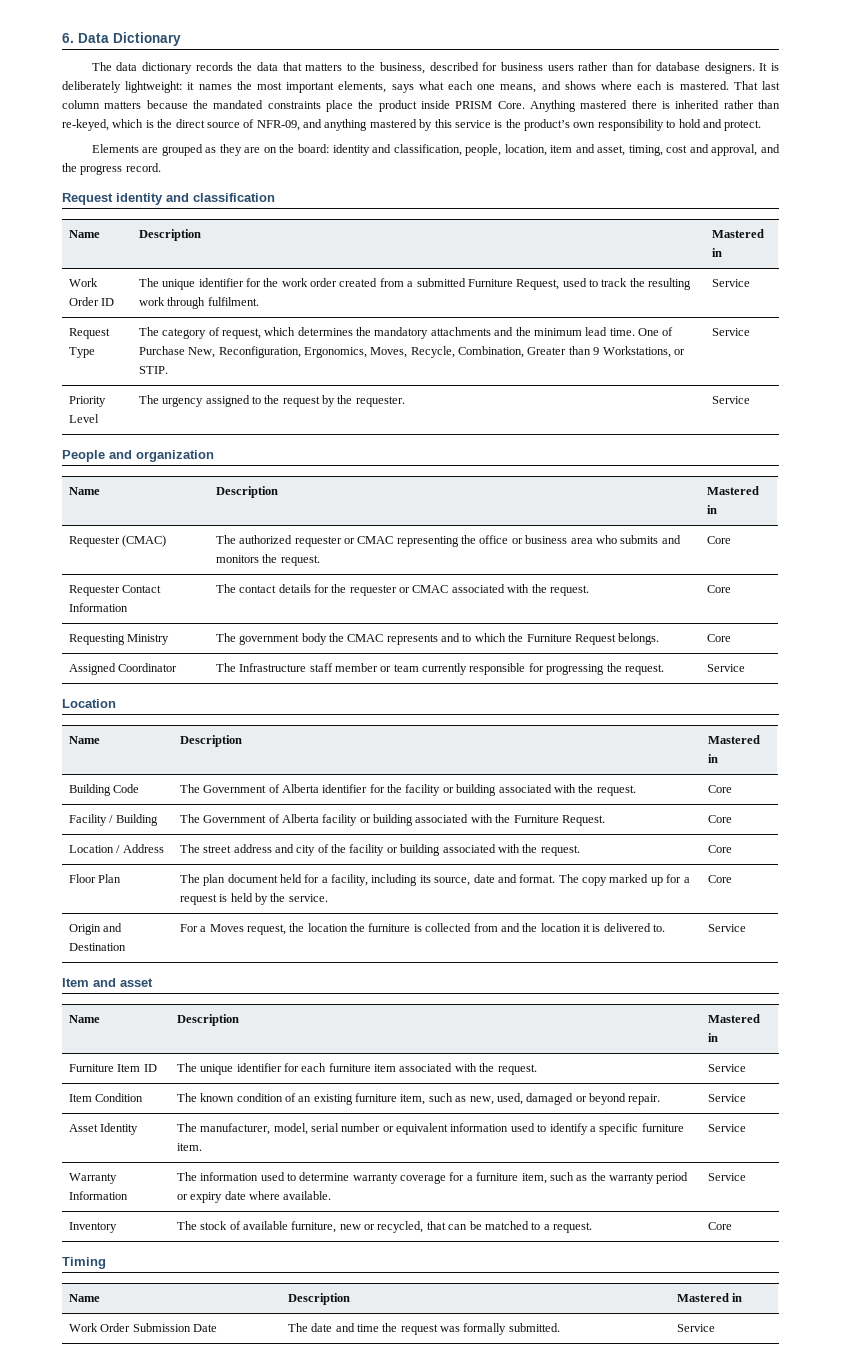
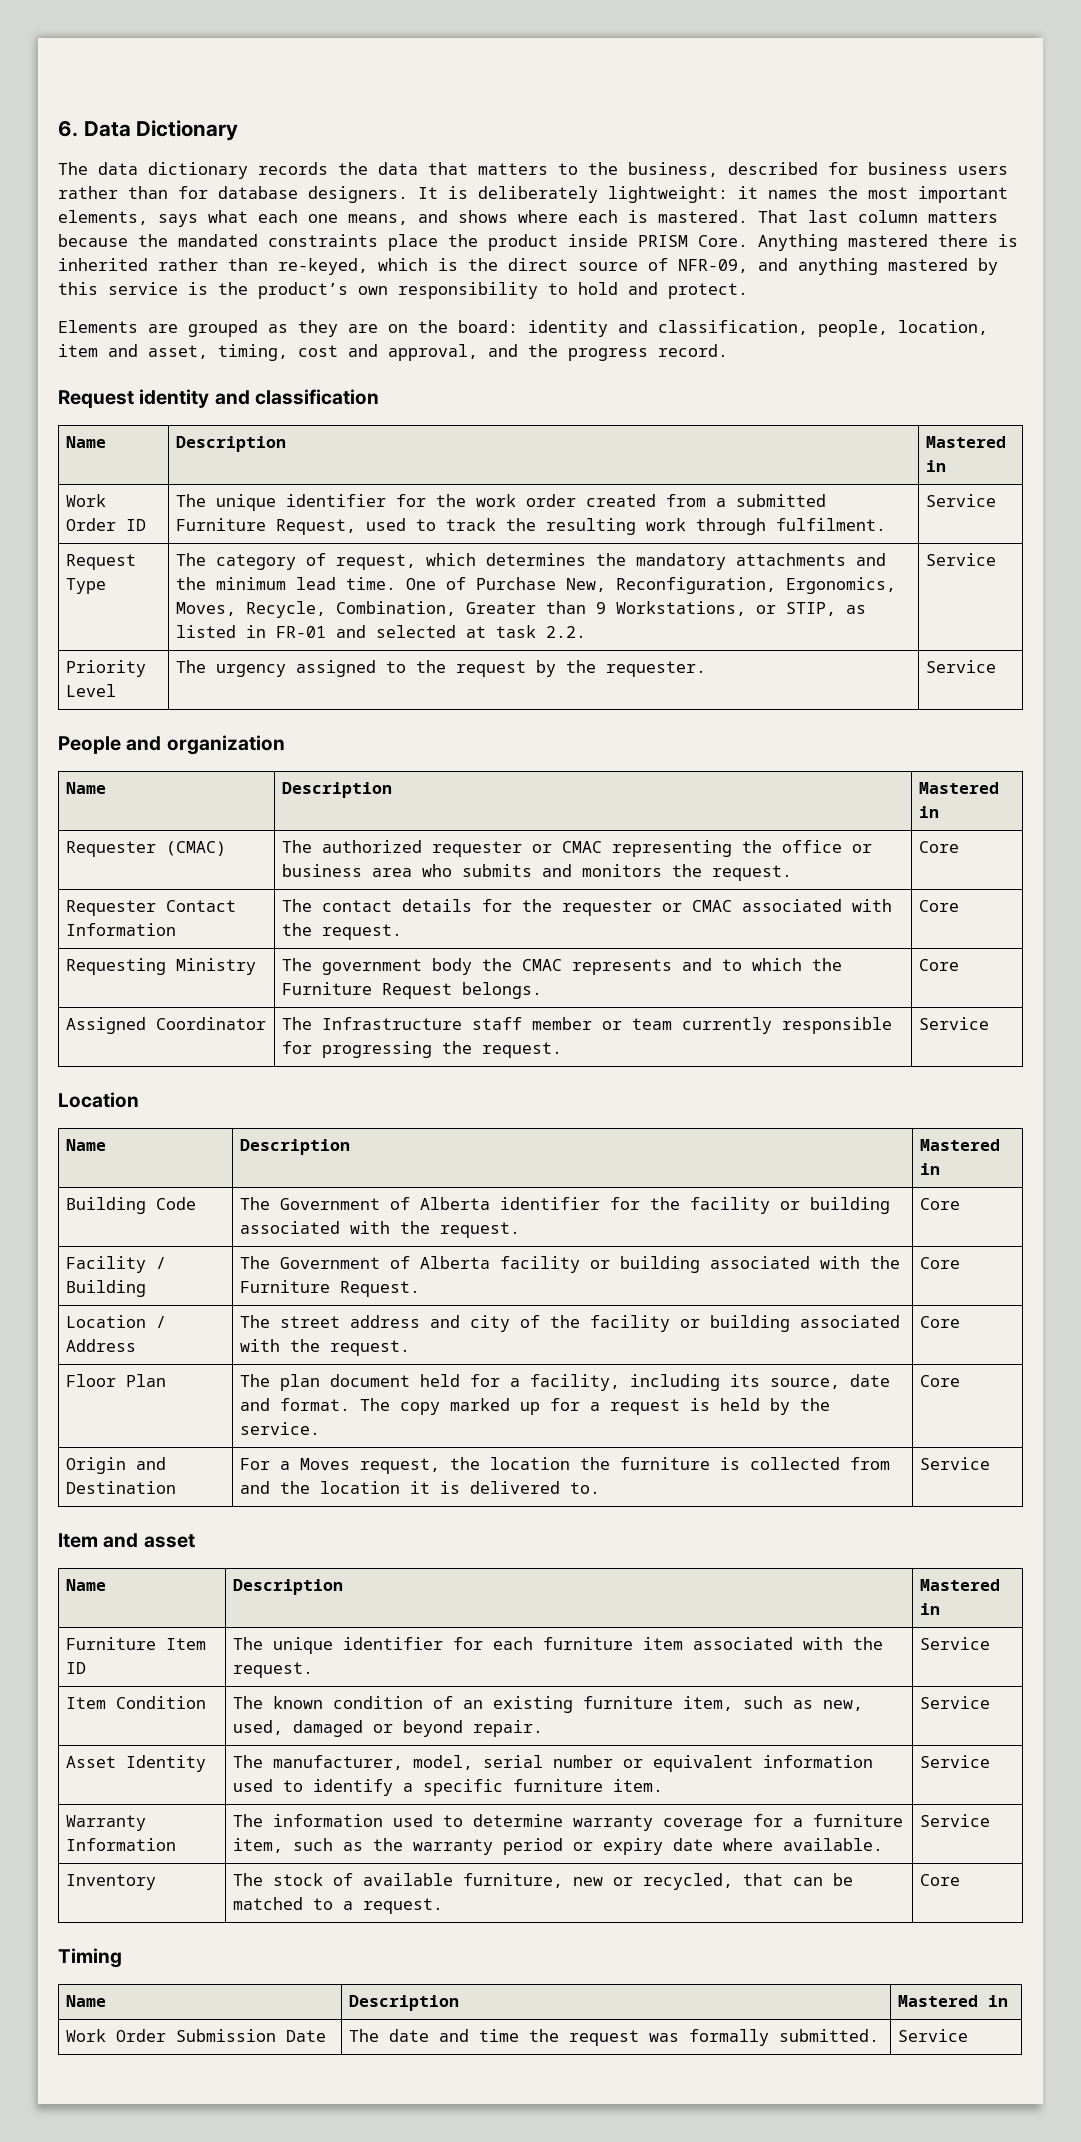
- One of Purchase New, Reconfiguration, Ergonomics, Moves, Recycle, Combination, Greater than 9 Workstations, or STIP.
+ One of Purchase New, Reconfiguration, Ergonomics, Moves, Recycle, Combination, Greater than 9 Workstations, or STIP, as listed in FR-01 and selected at task 2.2.

